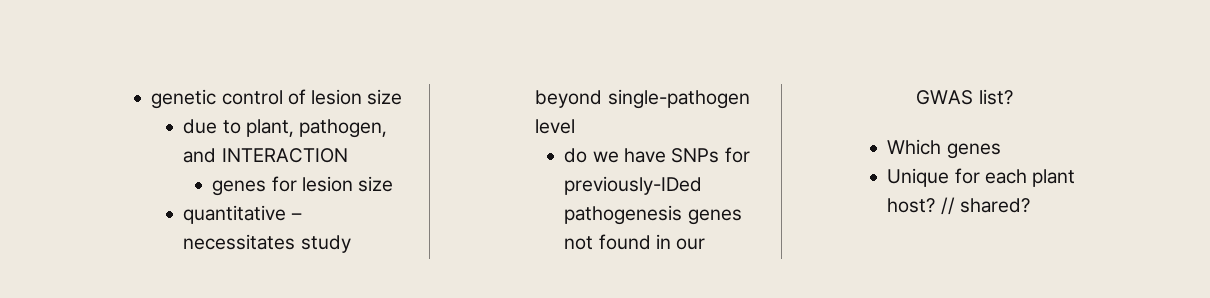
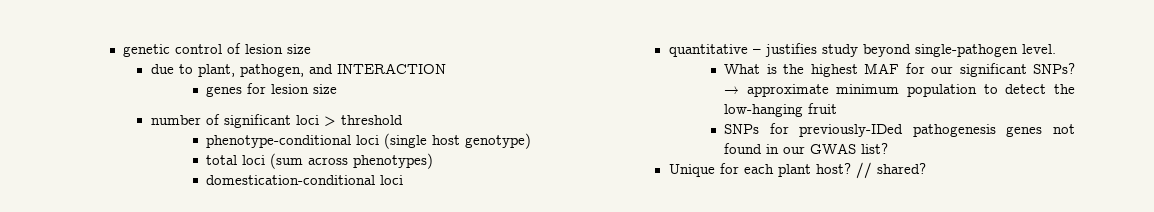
+ number of significant loci > threshold
+ phenotype-conditional loci (single host genotype)
+ total loci (sum across phenotypes)
+ domestication-conditional loci
- quantitative – necessitates study beyond single-pathogen level
- do we have SNPs for previously-IDed pathogenesis genes not found in our GWAS list?
+ quantitative – justifies study beyond single-pathogen level.
+ What is the highest MAF for our significant SNPs? → approximate minimum population to detect the low-hanging fruit
+ SNPs for previously-IDed pathogenesis genes not found in our GWAS list?
- Which genes

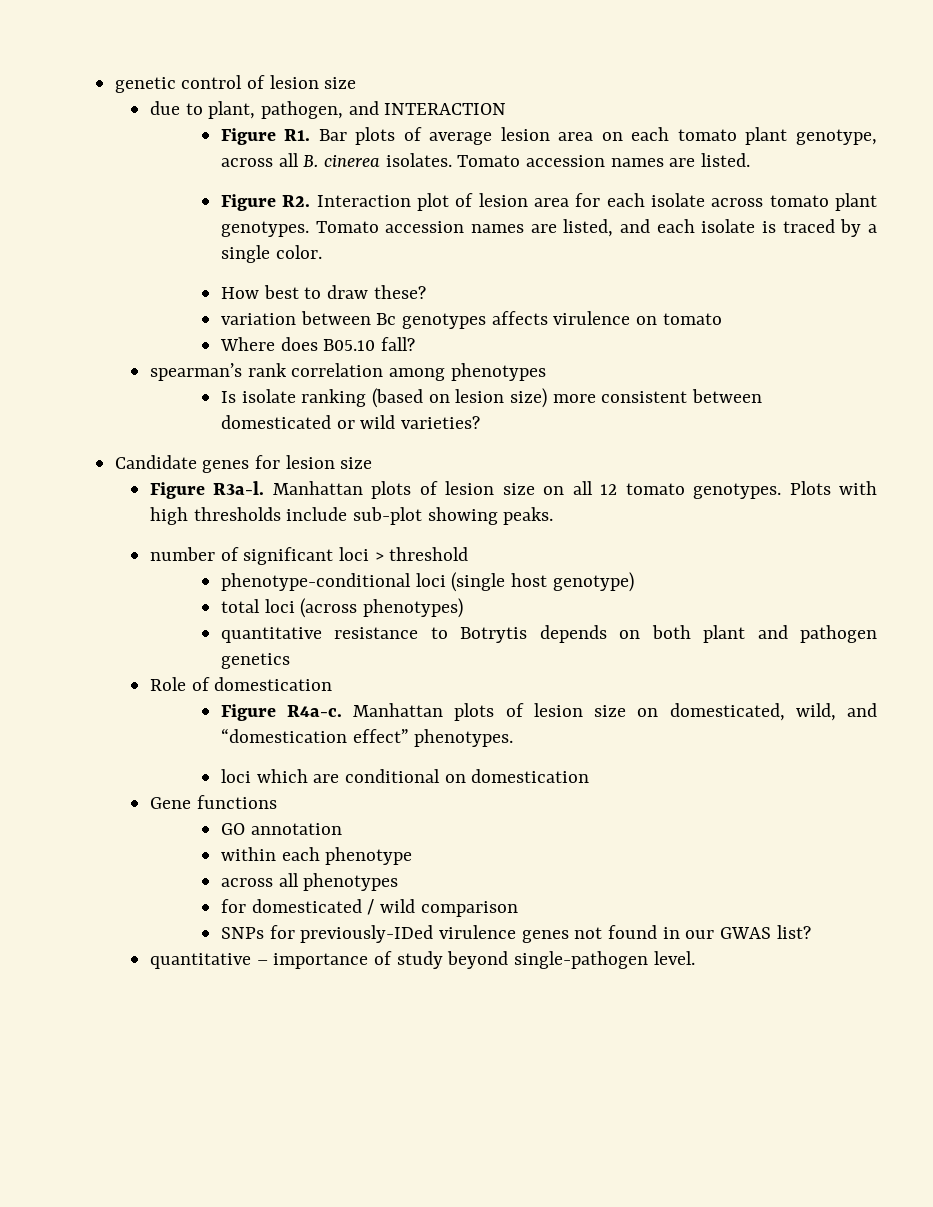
- genes for lesion size
+ Figure R1. Bar plots of average lesion area on each tomato plant genotype, across all B. cinerea isolates. Tomato accession names are listed.
+ Figure R2. Interaction plot of lesion area for each isolate across tomato plant genotypes. Tomato accession names are listed, and each isolate is traced by a single color.
+ How best to draw these?
+ variation between Bc genotypes affects virulence on tomato
+ Where does B05.10 fall?
+ spearman’s rank correlation among phenotypes
+ Is isolate ranking (based on lesion size) more consistent between domesticated or wild varieties?
+ Candidate genes for lesion size
+ Figure R3a-l. Manhattan plots of lesion size on all 12 tomato genotypes. Plots with high thresholds include sub-plot showing peaks.
- total loci (sum across phenotypes)
+ total loci (across phenotypes)
- domestication-conditional loci
- quantitative – justifies study beyond single-pathogen level.
- What is the highest MAF for our significant SNPs? → approximate minimum population to detect the low-hanging fruit
+ quantitative resistance to Botrytis depends on both plant and pathogen genetics
+ Role of domestication
+ Figure R4a-c. Manhattan plots of lesion size on domesticated, wild, and “domestication effect” phenotypes.
+ loci which are conditional on domestication
+ Gene functions
+ GO annotation
+ within each phenotype
+ across all phenotypes
+ for domesticated / wild comparison
- SNPs for previously-IDed pathogenesis genes not found in our GWAS list?
+ SNPs for previously-IDed virulence genes not found in our GWAS list?
- Unique for each plant host? // shared?
+ quantitative – importance of study beyond single-pathogen level.

